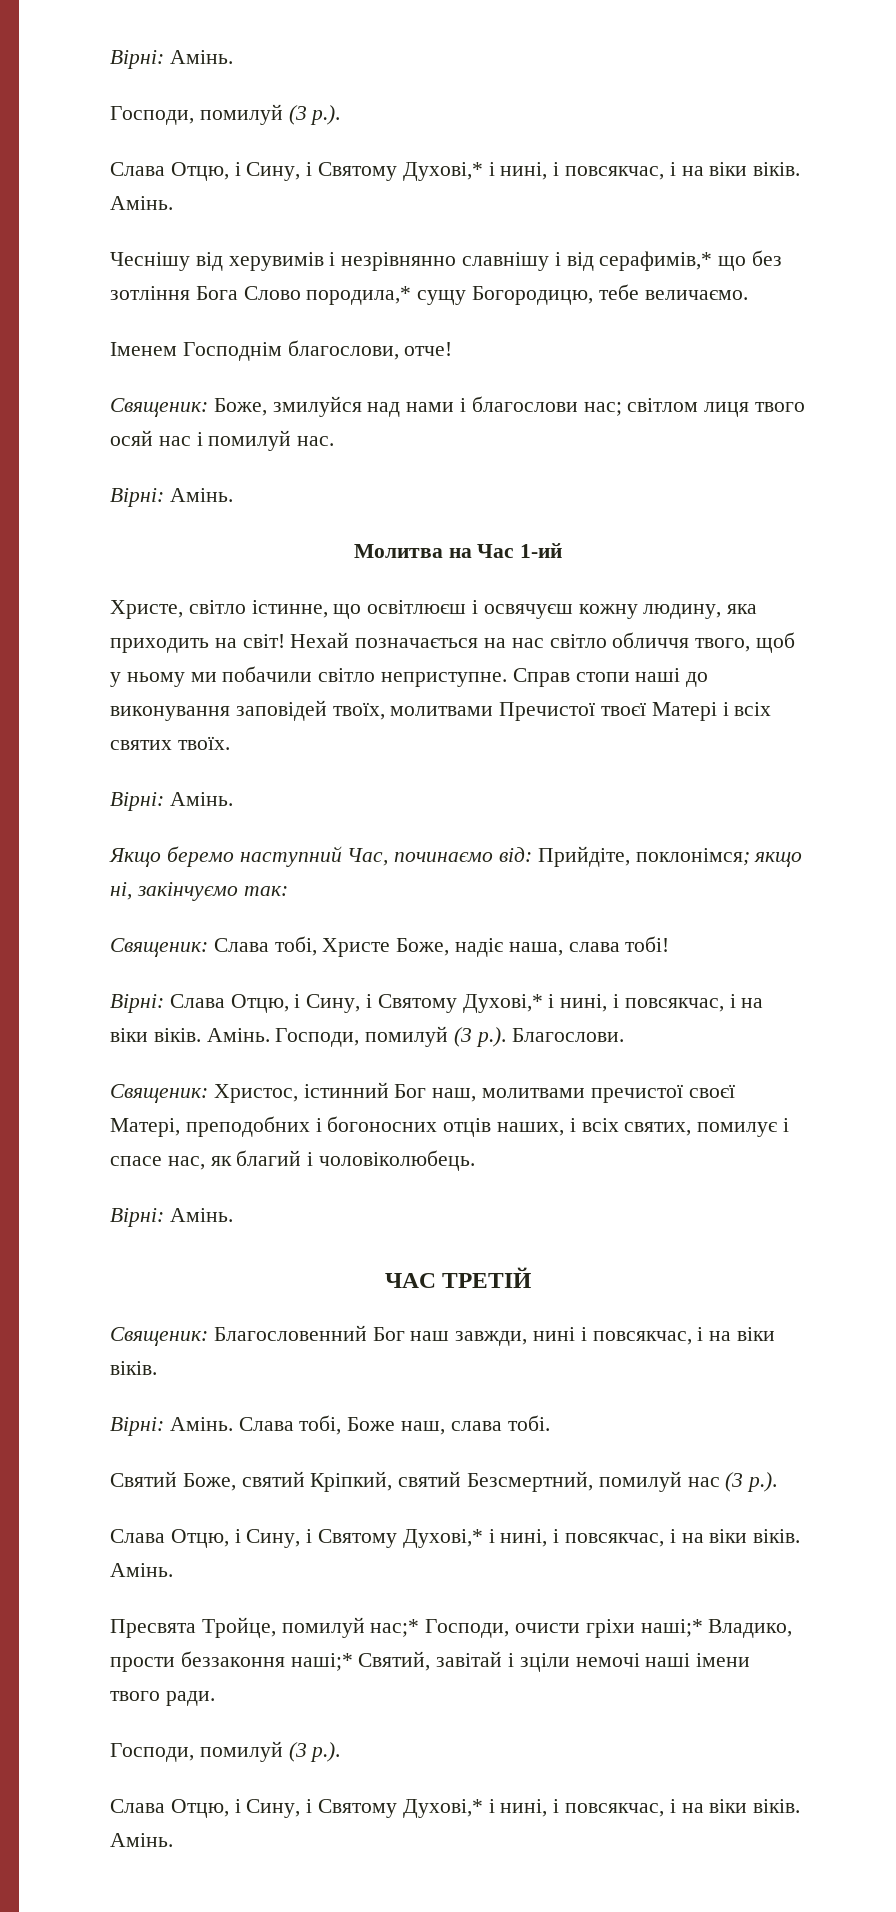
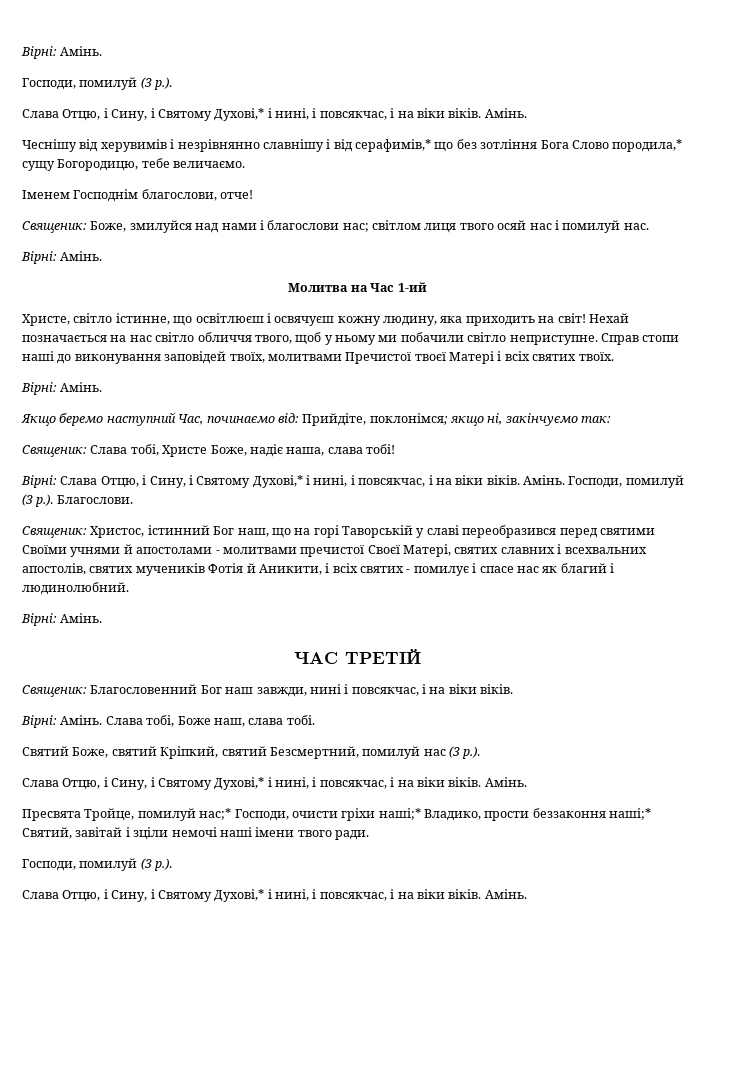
- Священик: Христос, істинний Бог наш, молитвами пречистої своєї Матері, преподобних і богоносних отців наших, і всіх святих, помилує і спасе нас, як благий і чоловіколюбець.
+ Священик: Христос, істинний Бог наш, що на горі Таворській у славі переобразився перед святими Своїми учнями й апостолами - молитвами пречистої Своєї Матері, святих славних і всехвальних апостолів, святих мучеників Фотія й Аникити, і всіх святих - помилує і спасе нас як благий і людинолюбний.

